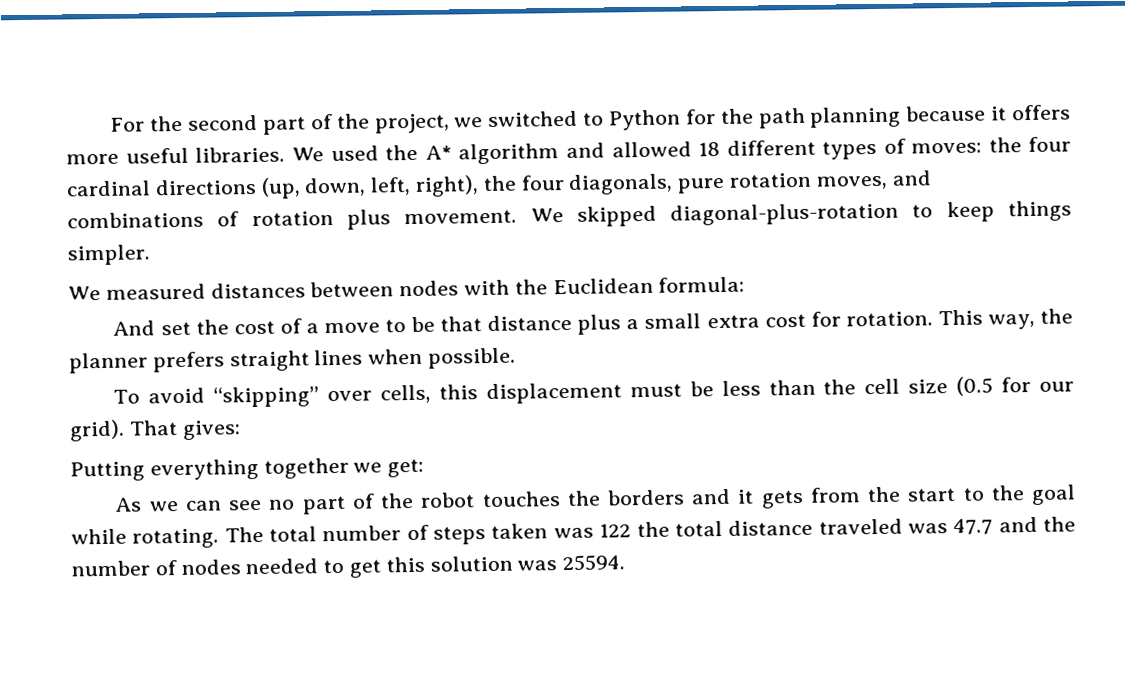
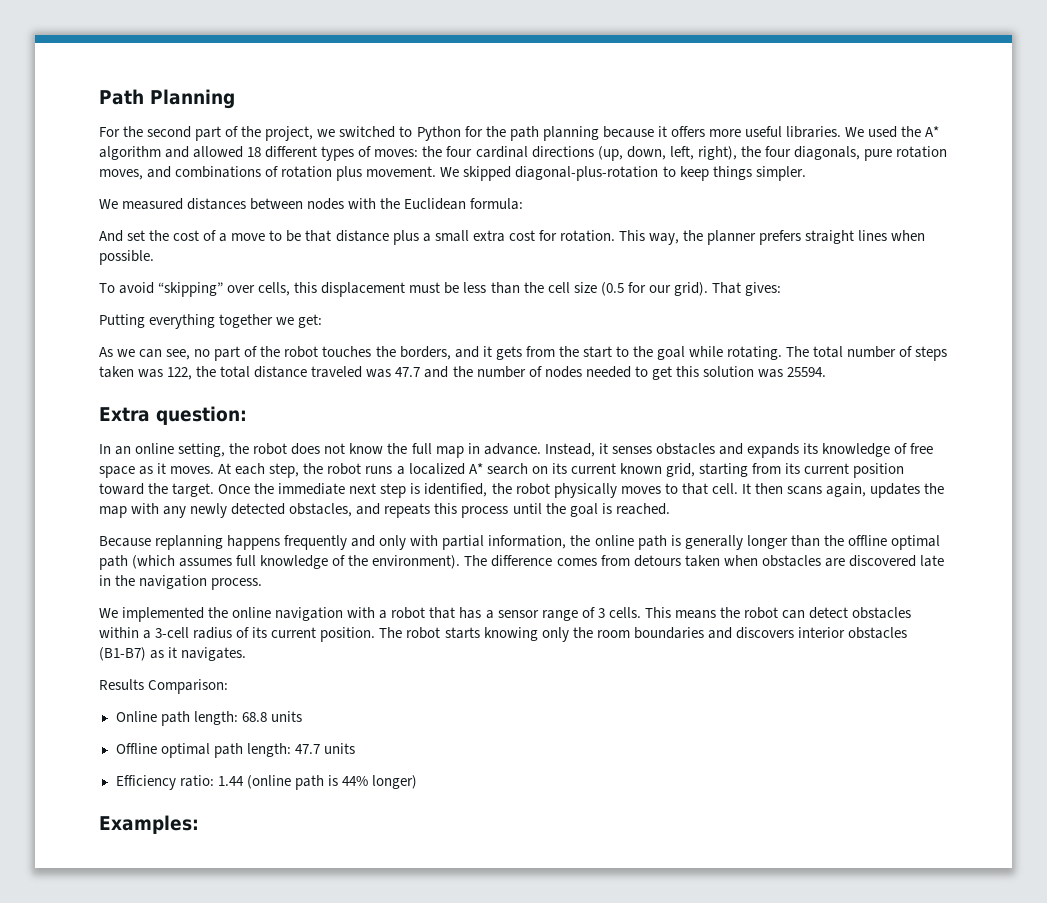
+ Path Planning
- As we can see no part of the robot touches the borders and it gets from the start to the goal while rotating.
+ As we can see, no part of the robot touches the borders, and it gets from the start to the goal while rotating.
- The total number of steps taken was 122 the total distance traveled was 47.7 and the number of nodes needed to get this solution was 25594.
+ The total number of steps taken was 122, the total distance traveled was 47.7 and the number of nodes needed to get this solution was 25594.
+ Extra question:
+ In an online setting, the robot does not know the full map in advance. Instead, it senses obstacles and expands its knowledge of free space as it moves. At each step, the robot runs a localized A* search on its current known grid, starting from its current position toward the target. Once the immediate next step is identified, the robot physically moves to that cell. It then scans again, updates the map with any newly detected obstacles, and repeats this process until the goal is reached.
+ Because replanning happens frequently and only with partial information, the online path is generally longer than the offline optimal path (which assumes full knowledge of the environment). The difference comes from detours taken when obstacles are discovered late in the navigation process.
+ We implemented the online navigation with a robot that has a sensor range of 3 cells. This means the robot can detect obstacles within a 3-cell radius of its current position. The robot starts knowing only the room boundaries and discovers interior obstacles (B1-B7) as it navigates.
+ Results Comparison:
+ Online path length: 68.8 units
+ Offline optimal path length: 47.7 units
+ Efficiency ratio: 1.44 (online path is 44% longer)
+ Examples:

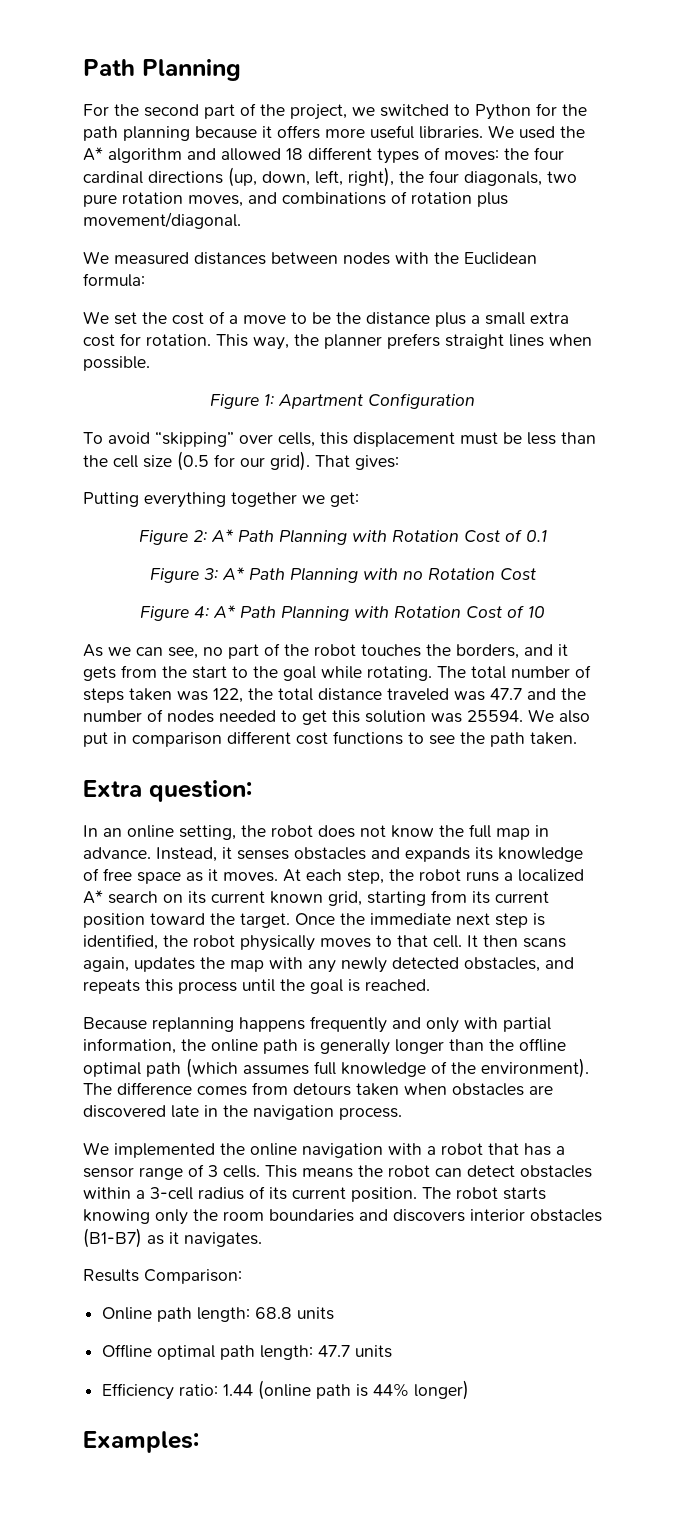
- We used the A* algorithm and allowed 18 different types of moves: the four cardinal directions (up, down, left, right), the four diagonals, pure rotation moves, and combinations of rotation plus movement. We skipped diagonal-plus-rotation to keep things simpler.
+ We used the A* algorithm and allowed 18 different types of moves: the four cardinal directions (up, down, left, right), the four diagonals, two pure rotation moves, and combinations of rotation plus movement/diagonal.
- And set the cost of a move to be that distance plus a small extra cost for rotation.
+ We set the cost of a move to be the distance plus a small extra cost for rotation.
+ Figure 1: Apartment Configuration
+ Figure 2: A* Path Planning with Rotation Cost of 0.1
+ Figure 3: A* Path Planning with no Rotation Cost
+ Figure 4: A* Path Planning with Rotation Cost of 10
+ We also put in comparison different cost functions to see the path taken.

